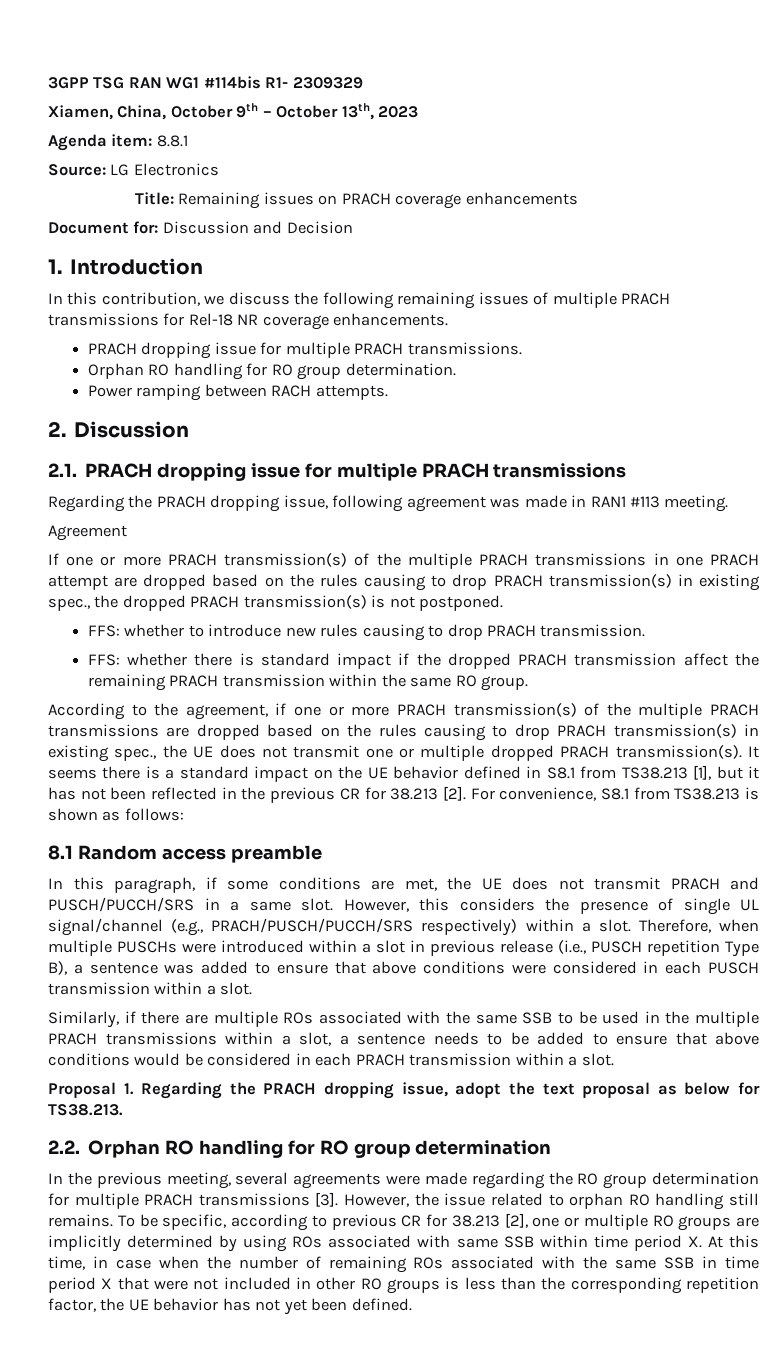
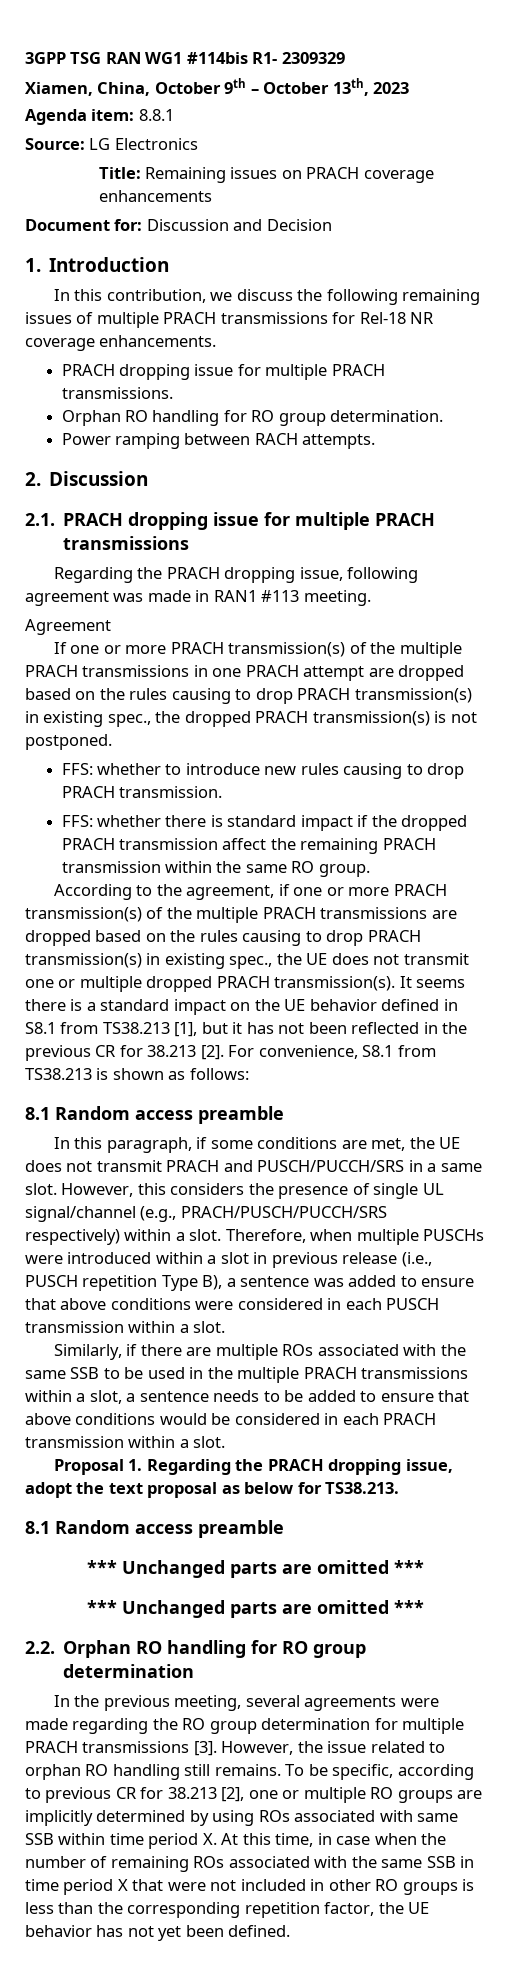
  Proposal 1. Regarding the PRACH dropping issue, adopt the text proposal as below for TS38.213.
+ 8.1 Random access preamble
+ *** Unchanged parts are omitted ***
+ *** Unchanged parts are omitted ***

